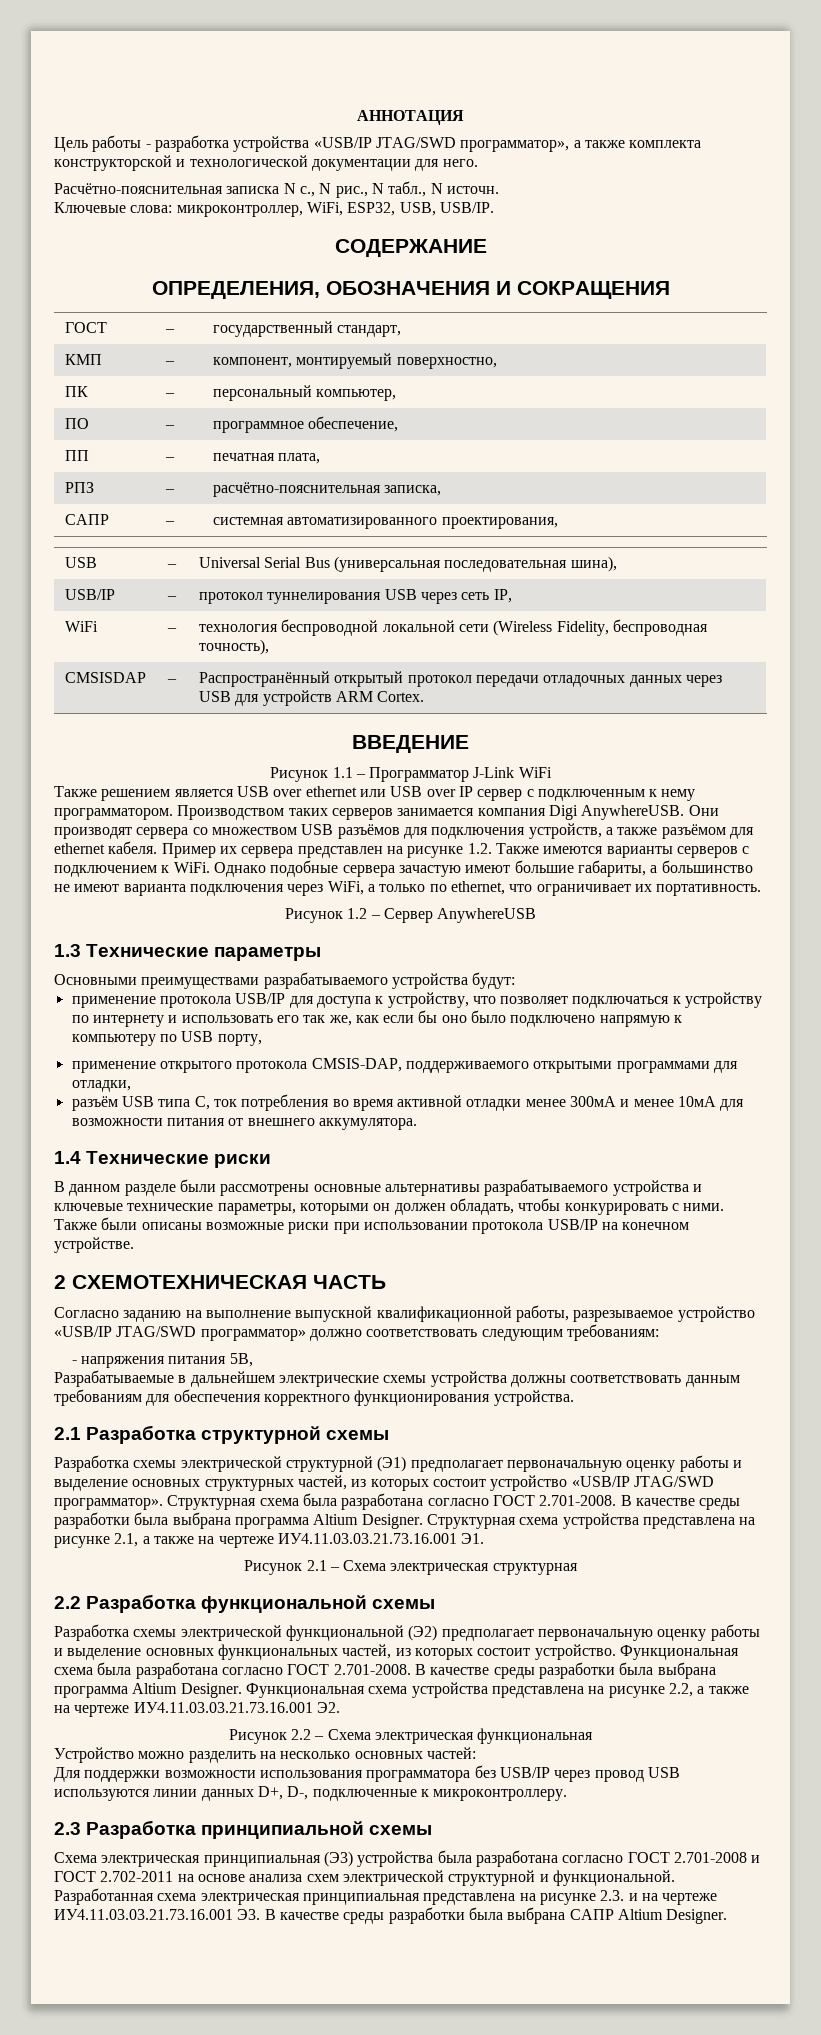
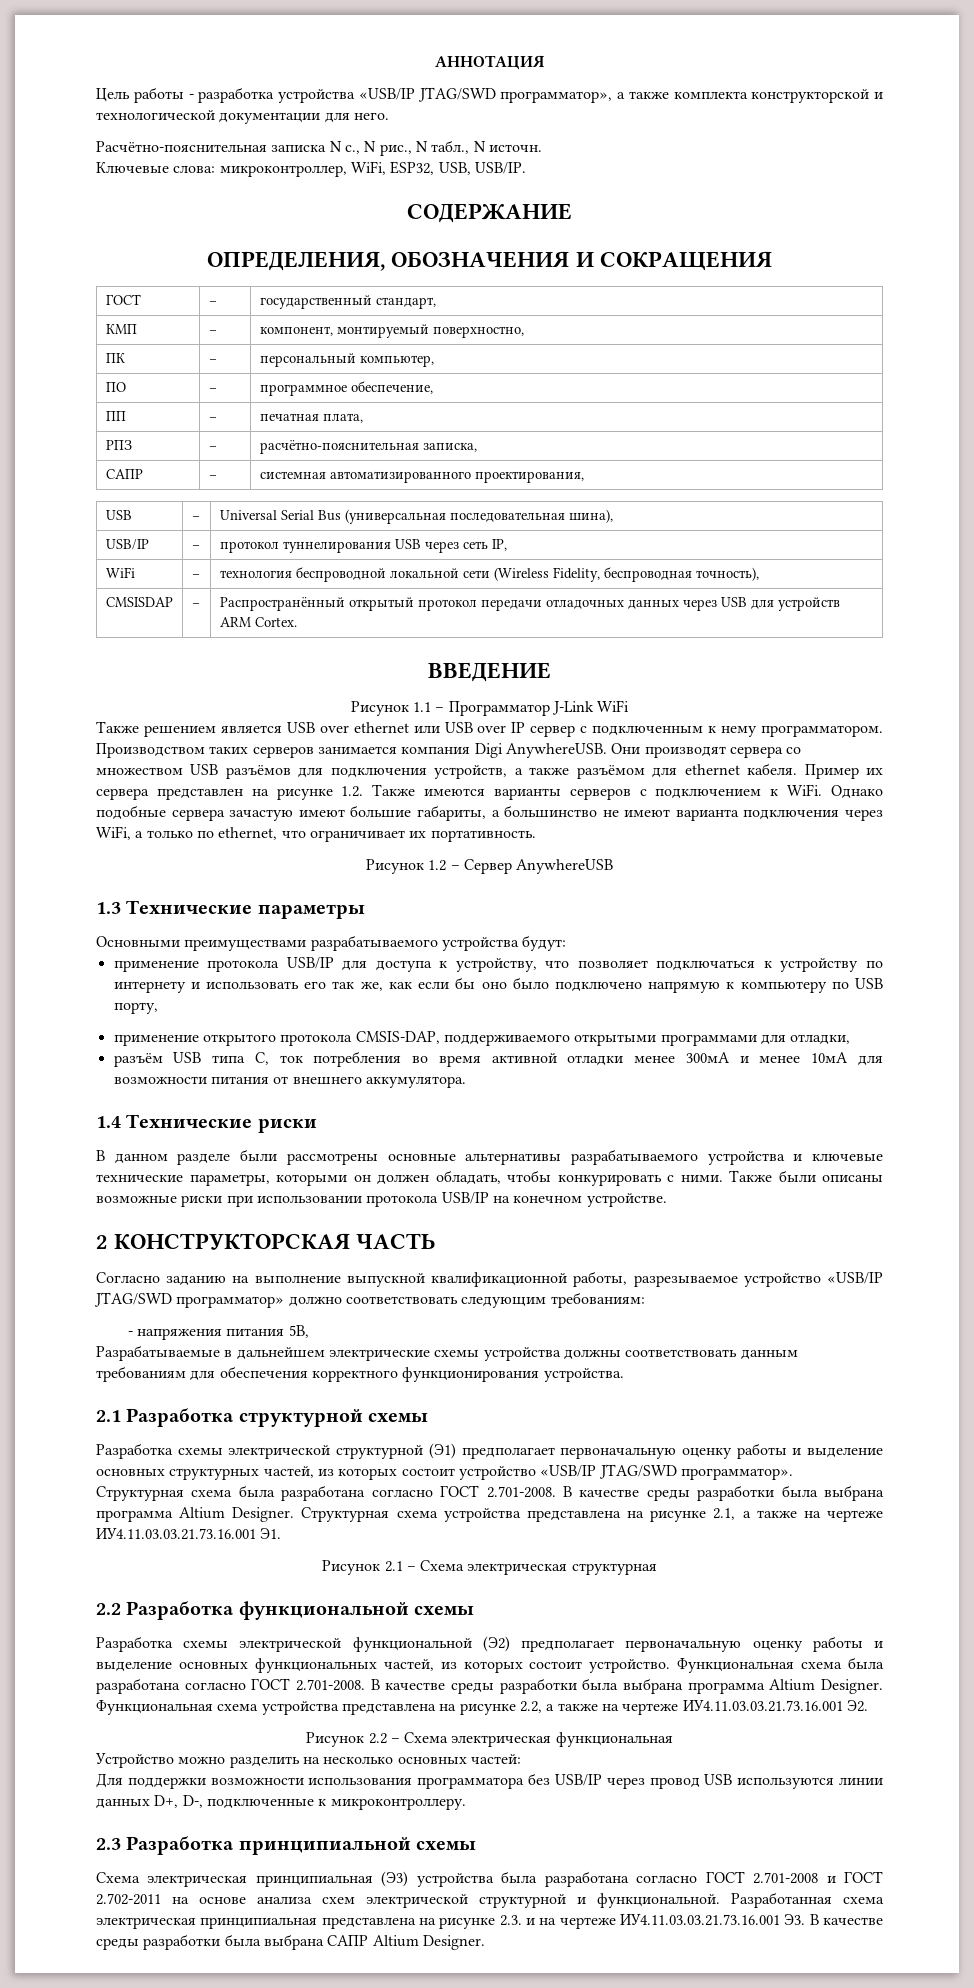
- 2 СХЕМОТЕХНИЧЕСКАЯ ЧАСТЬ
+ 2 КОНСТРУКТОРСКАЯ ЧАСТЬ

